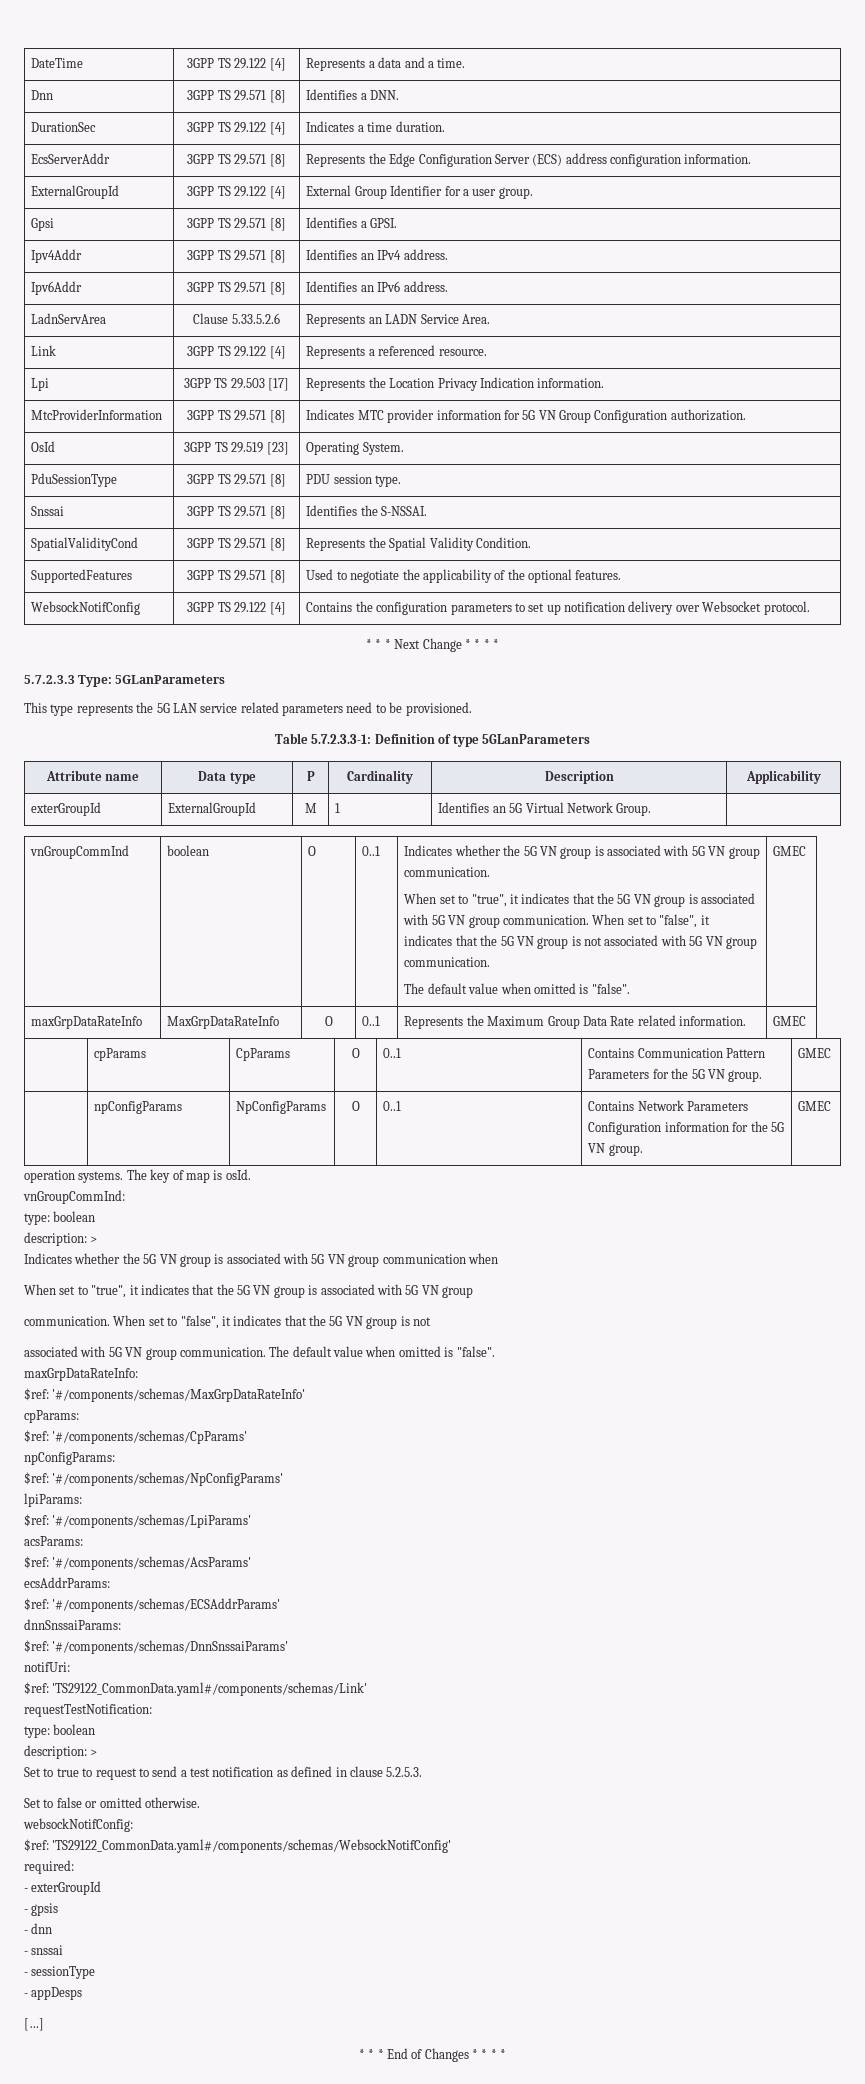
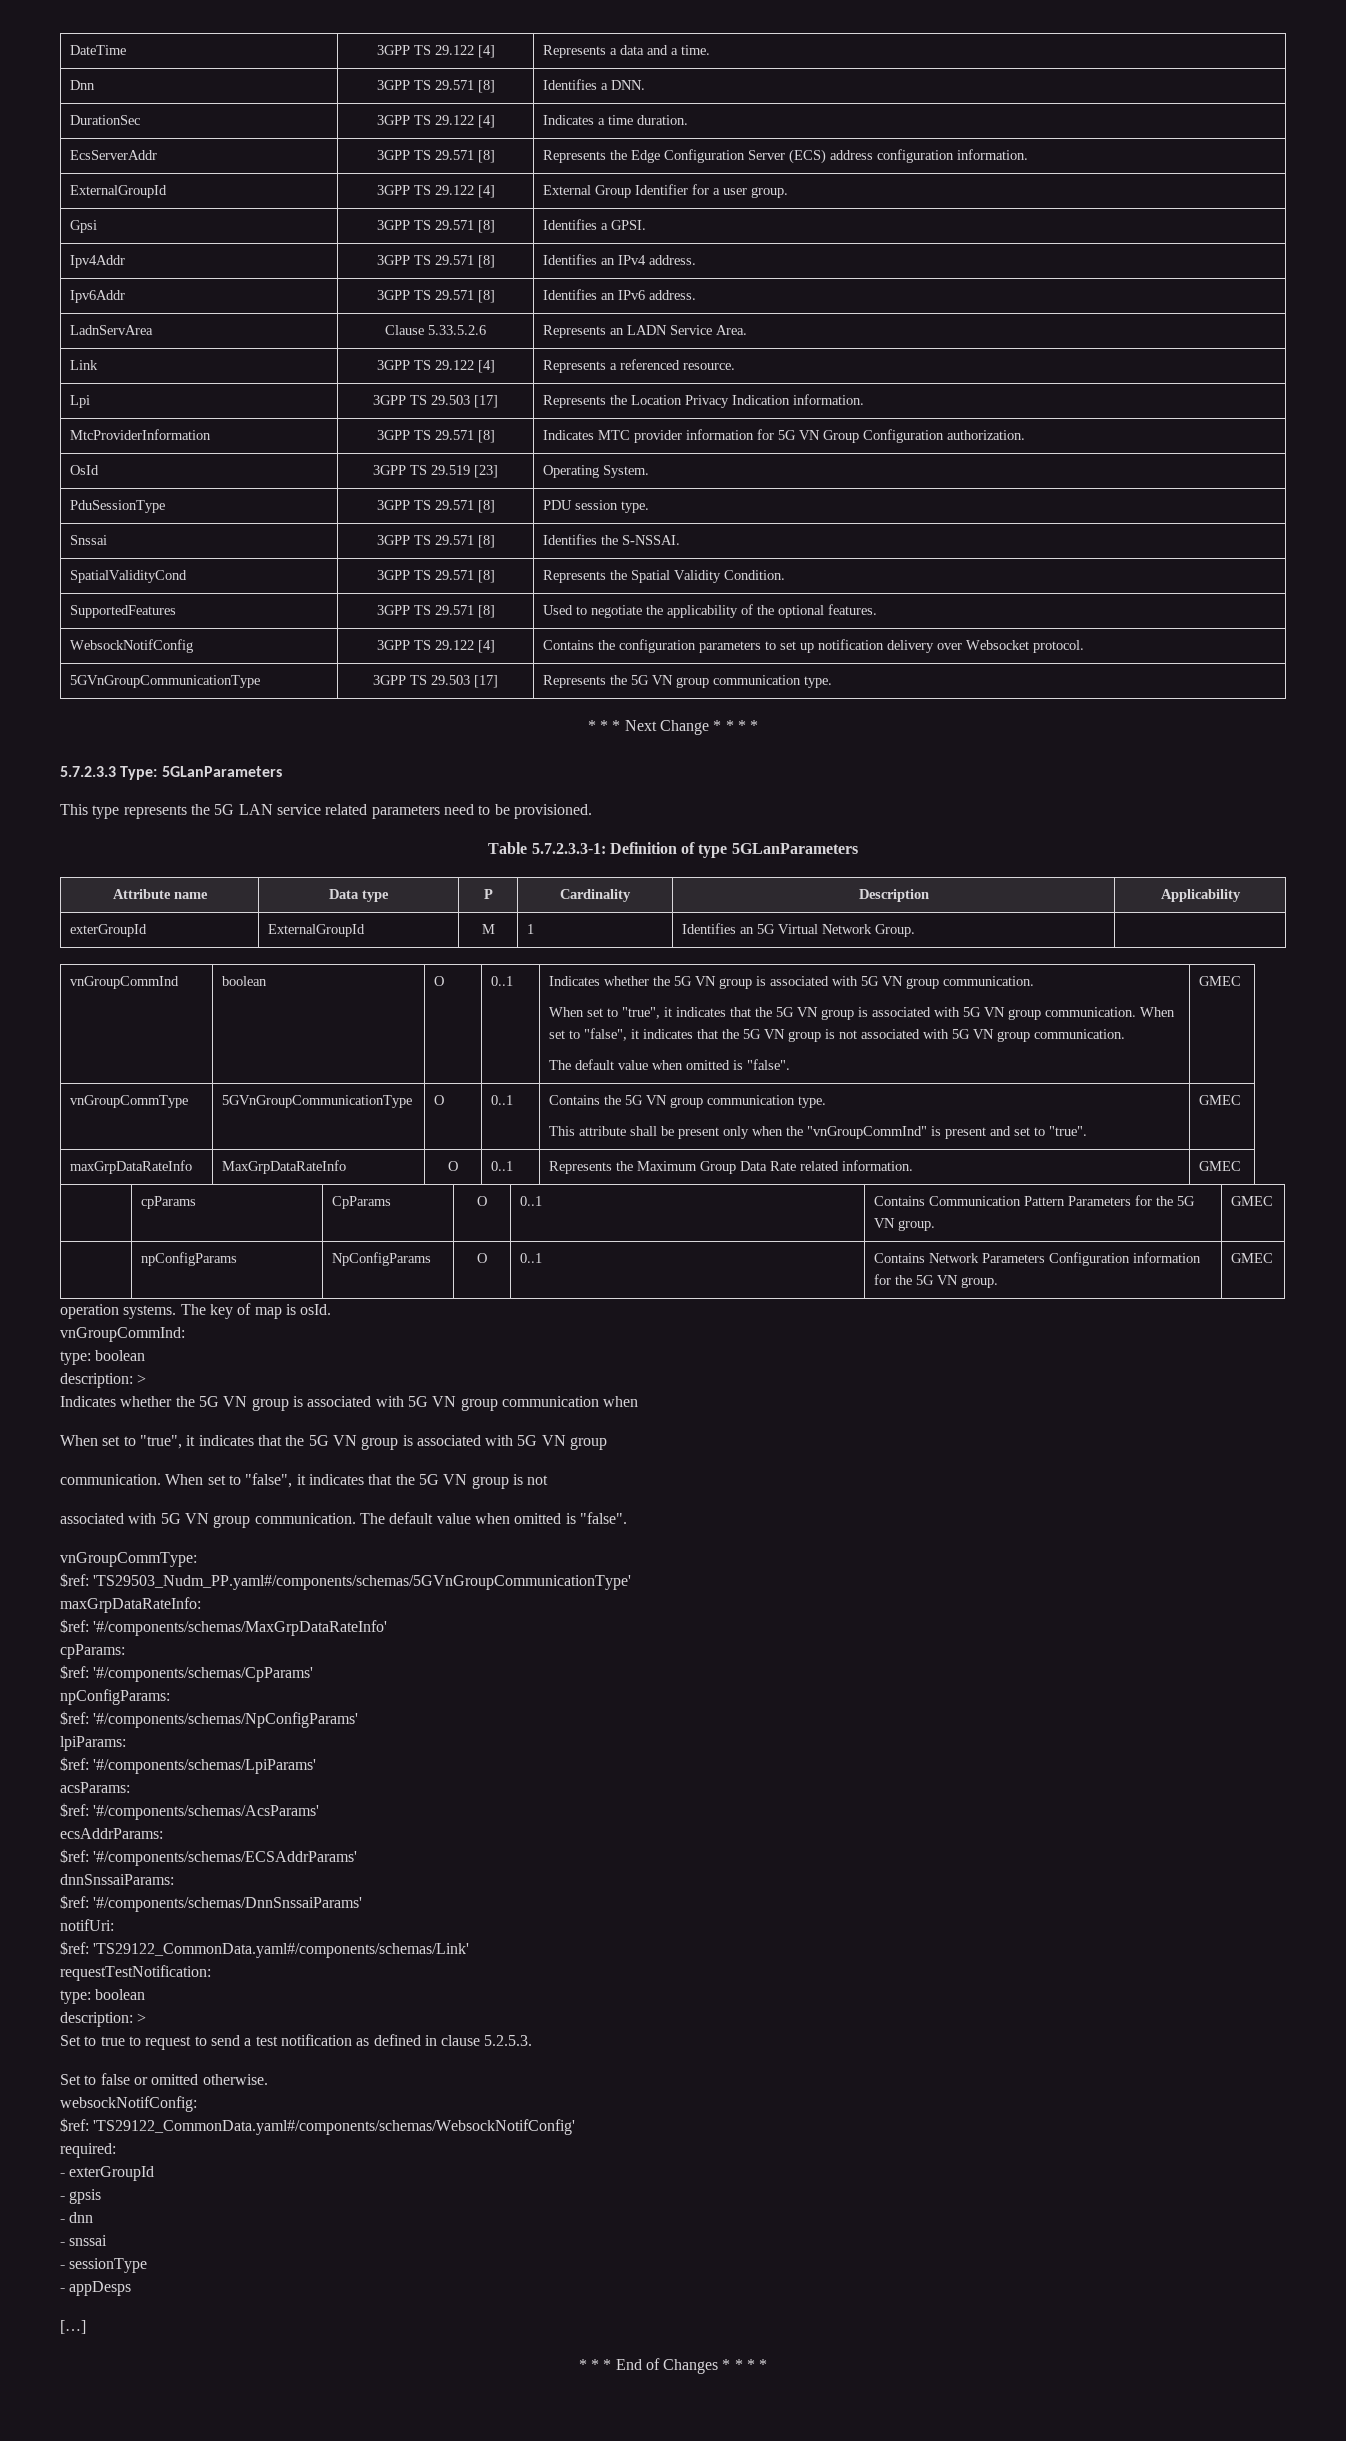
+ 5GVnGroupCommunicationType | 3GPP TS 29.503 [17] | Represents the 5G VN group communication type.
+ vnGroupCommType | 5GVnGroupCommunicationType | O | 0..1 | Contains the 5G VN group communication type.
+ This attribute shall be present only when the "vnGroupCommInd" is present and set to "true". | GMEC
+ vnGroupCommType:
+ $ref: 'TS29503_Nudm_PP.yaml#/components/schemas/5GVnGroupCommunicationType'

